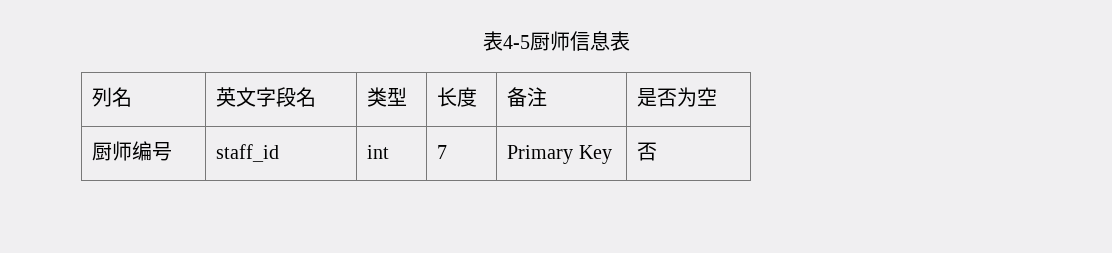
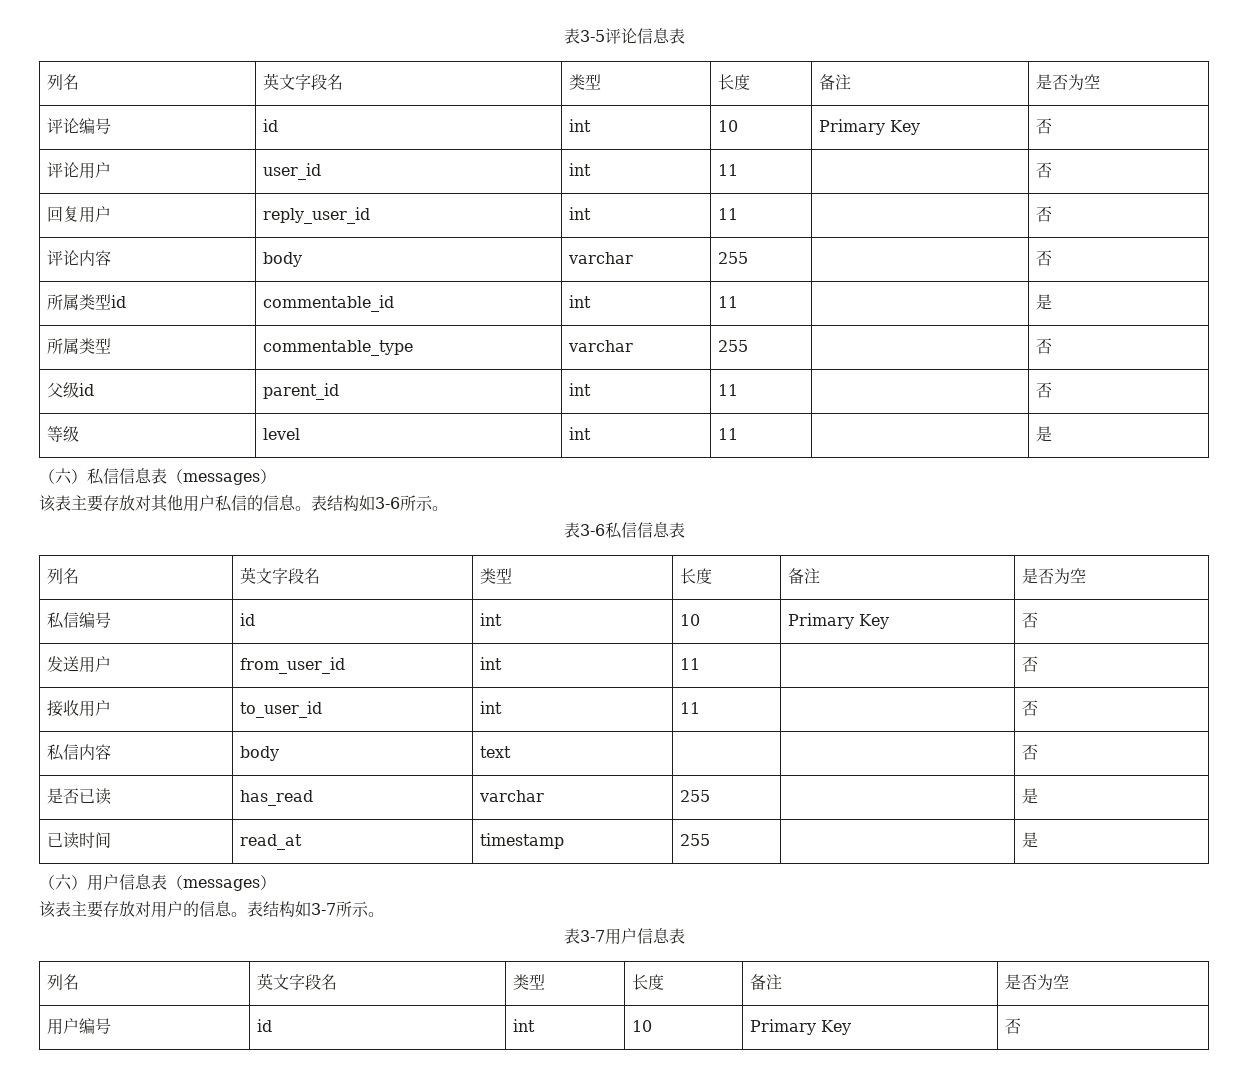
- 表4-5厨师信息表
+ 表3-5评论信息表
- 厨师编号 | staff_id | int | 7 | Primary Key | 否
+ 评论编号 | id | int | 10 | Primary Key | 否
+ 评论用户 | user_id | int | 11 | | 否
+ 回复用户 | reply_user_id | int | 11 | | 否
+ 评论内容 | body | varchar | 255 | | 否
+ 所属类型id | commentable_id | int | 11 | | 是
+ 所属类型 | commentable_type | varchar | 255 | | 否
+ 父级id | parent_id | int | 11 | | 否
+ 等级 | level | int | 11 | | 是
+ （六）私信信息表（messages）
+ 该表主要存放对其他用户私信的信息。表结构如3-6所示。
+ 表3-6私信信息表
+ 列名 | 英文字段名 | 类型 | 长度 | 备注 | 是否为空
+ 私信编号 | id | int | 10 | Primary Key | 否
+ 发送用户 | from_user_id | int | 11 | | 否
+ 接收用户 | to_user_id | int | 11 | | 否
+ 私信内容 | body | text | | | 否
+ 是否已读 | has_read | varchar | 255 | | 是
+ 已读时间 | read_at | timestamp | 255 | | 是
+ （六）用户信息表（messages）
+ 该表主要存放对用户的信息。表结构如3-7所示。
+ 表3-7用户信息表
+ 列名 | 英文字段名 | 类型 | 长度 | 备注 | 是否为空
+ 用户编号 | id | int | 10 | Primary Key | 否

